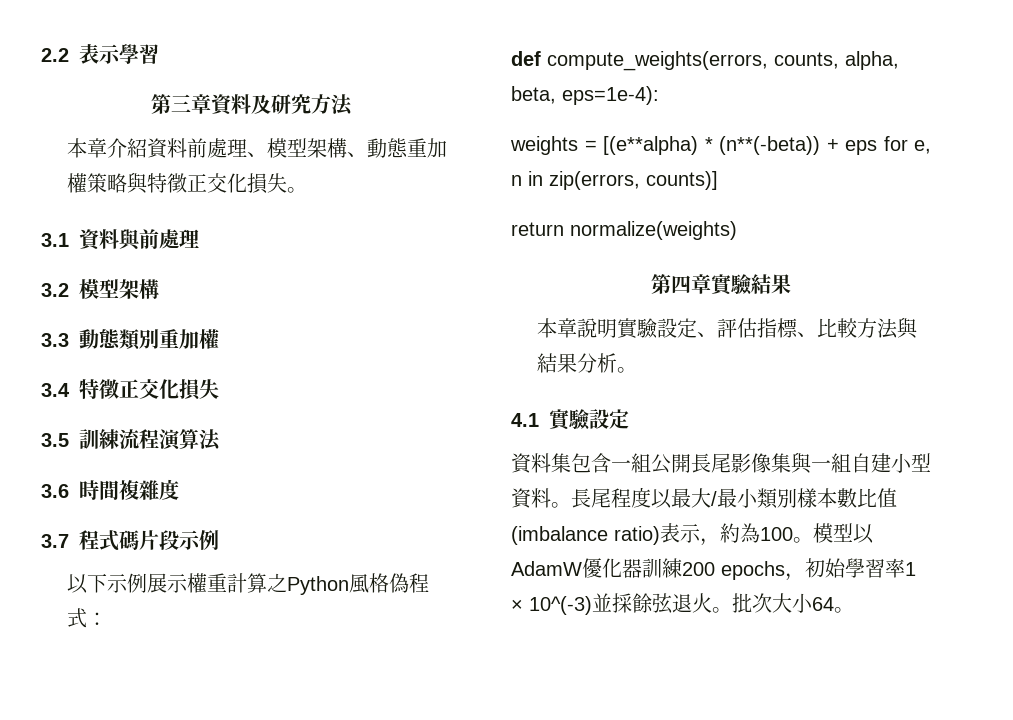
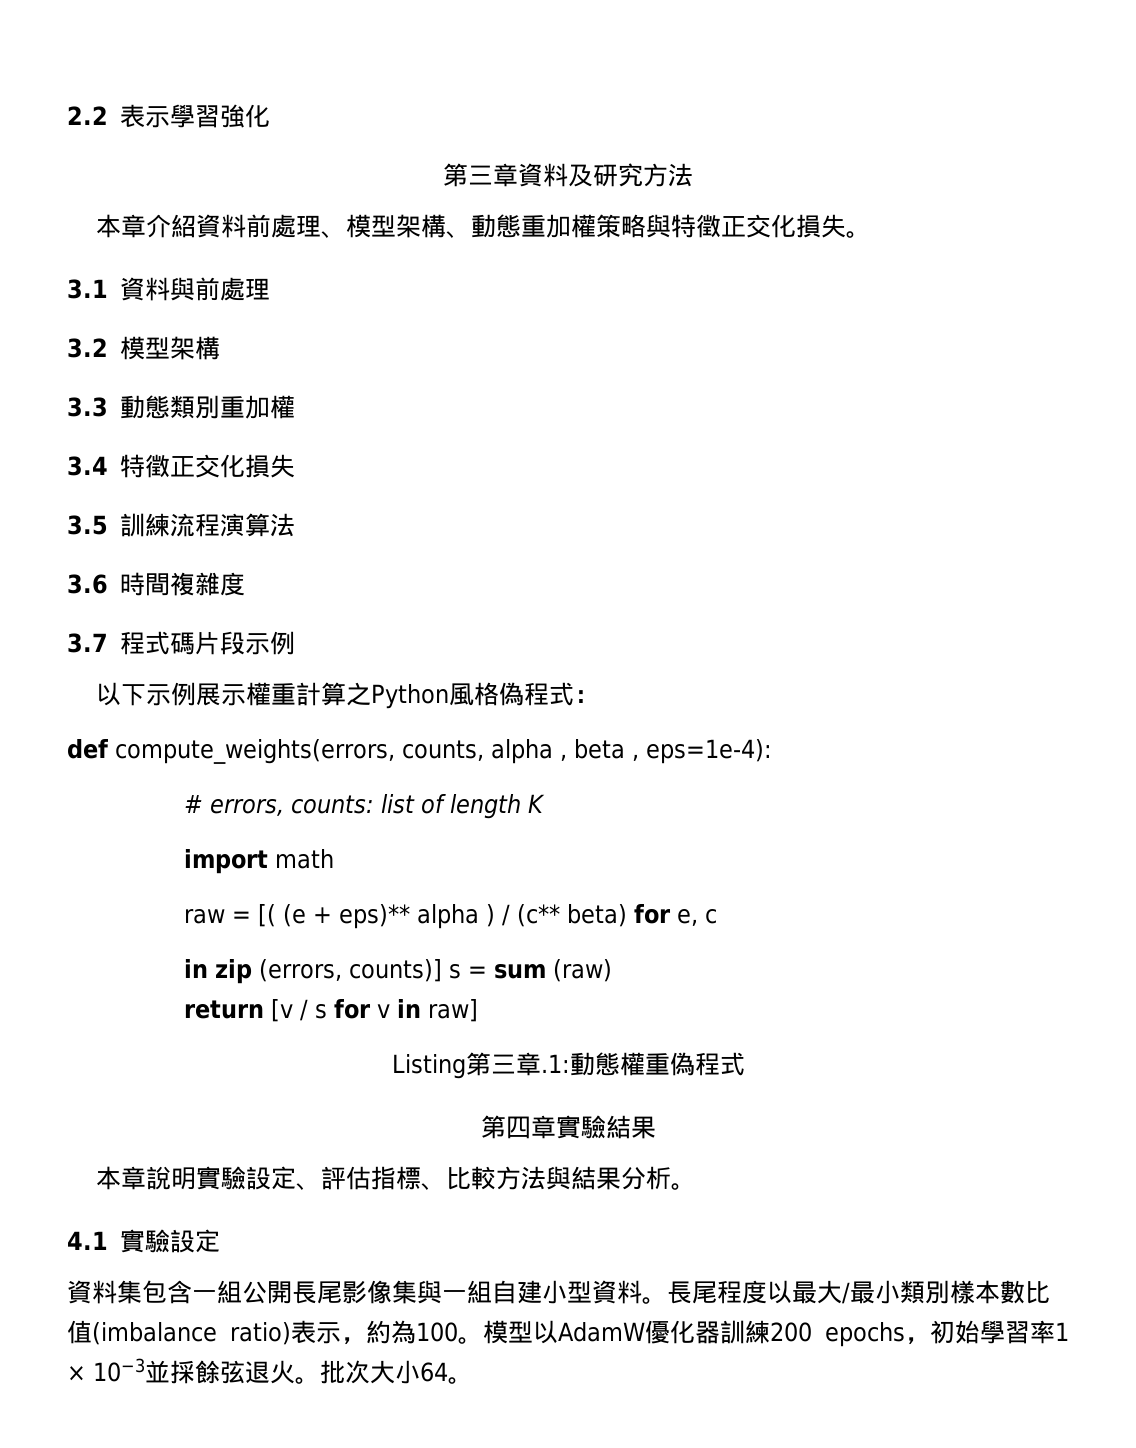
- 2.2表示學習
+ 2.2表示學習強化
- def compute_weights(errors, counts, alpha, beta, eps=1e-4):
- weights = [(e**alpha) * (n**(-beta)) + eps for e, n in zip(errors, counts)]
- return normalize(weights)
+ def compute_weights(errors, counts, alpha , beta , eps=1e-4):
+ # errors, counts: list of length K
+ import math
+ raw = [( (e + eps)** alpha ) / (c** beta) for e, c
+ in zip (errors, counts)] s = sum (raw)
+ return [v / s for v in raw]
+ Listing第三章.1:動態權重偽程式
- 模型以AdamW優化器訓練200 epochs，初始學習率1 × 10^(-3)並採餘弦退火。
+ 模型以AdamW優化器訓練200 epochs，初始學習率1 × 10−3並採餘弦退火。

